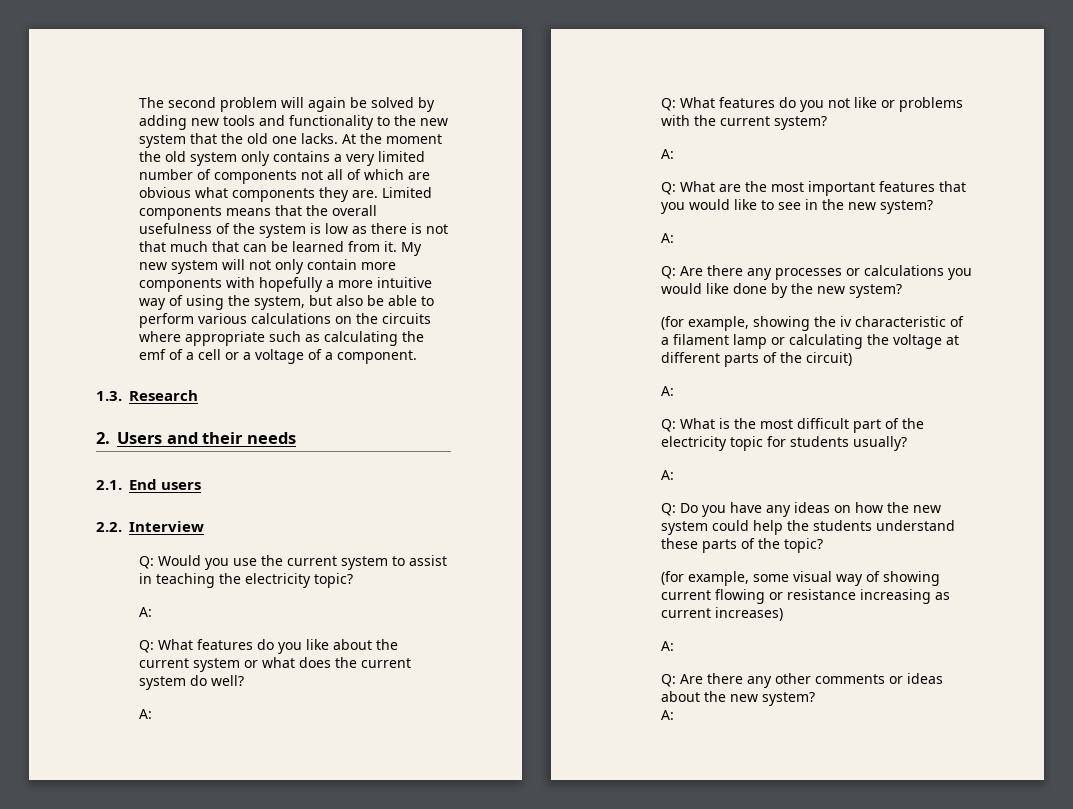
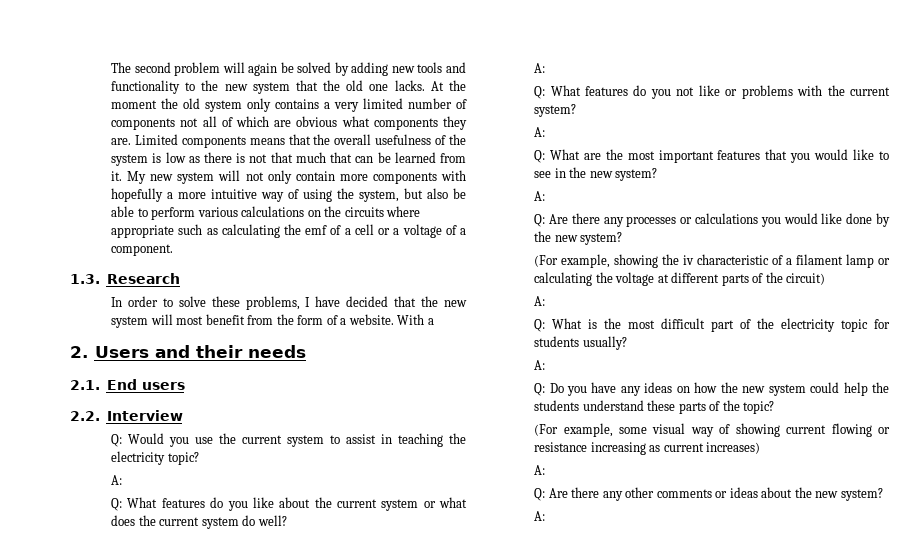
+ In order to solve these problems, I have decided that the new system will most benefit from the form of a website. With a
- (for example, showing the iv characteristic of a filament lamp or calculating the voltage at different parts of the circuit)
+ (For example, showing the iv characteristic of a filament lamp or calculating the voltage at different parts of the circuit)
- (for example, some visual way of showing current flowing or resistance increasing as current increases)
+ (For example, some visual way of showing current flowing or resistance increasing as current increases)

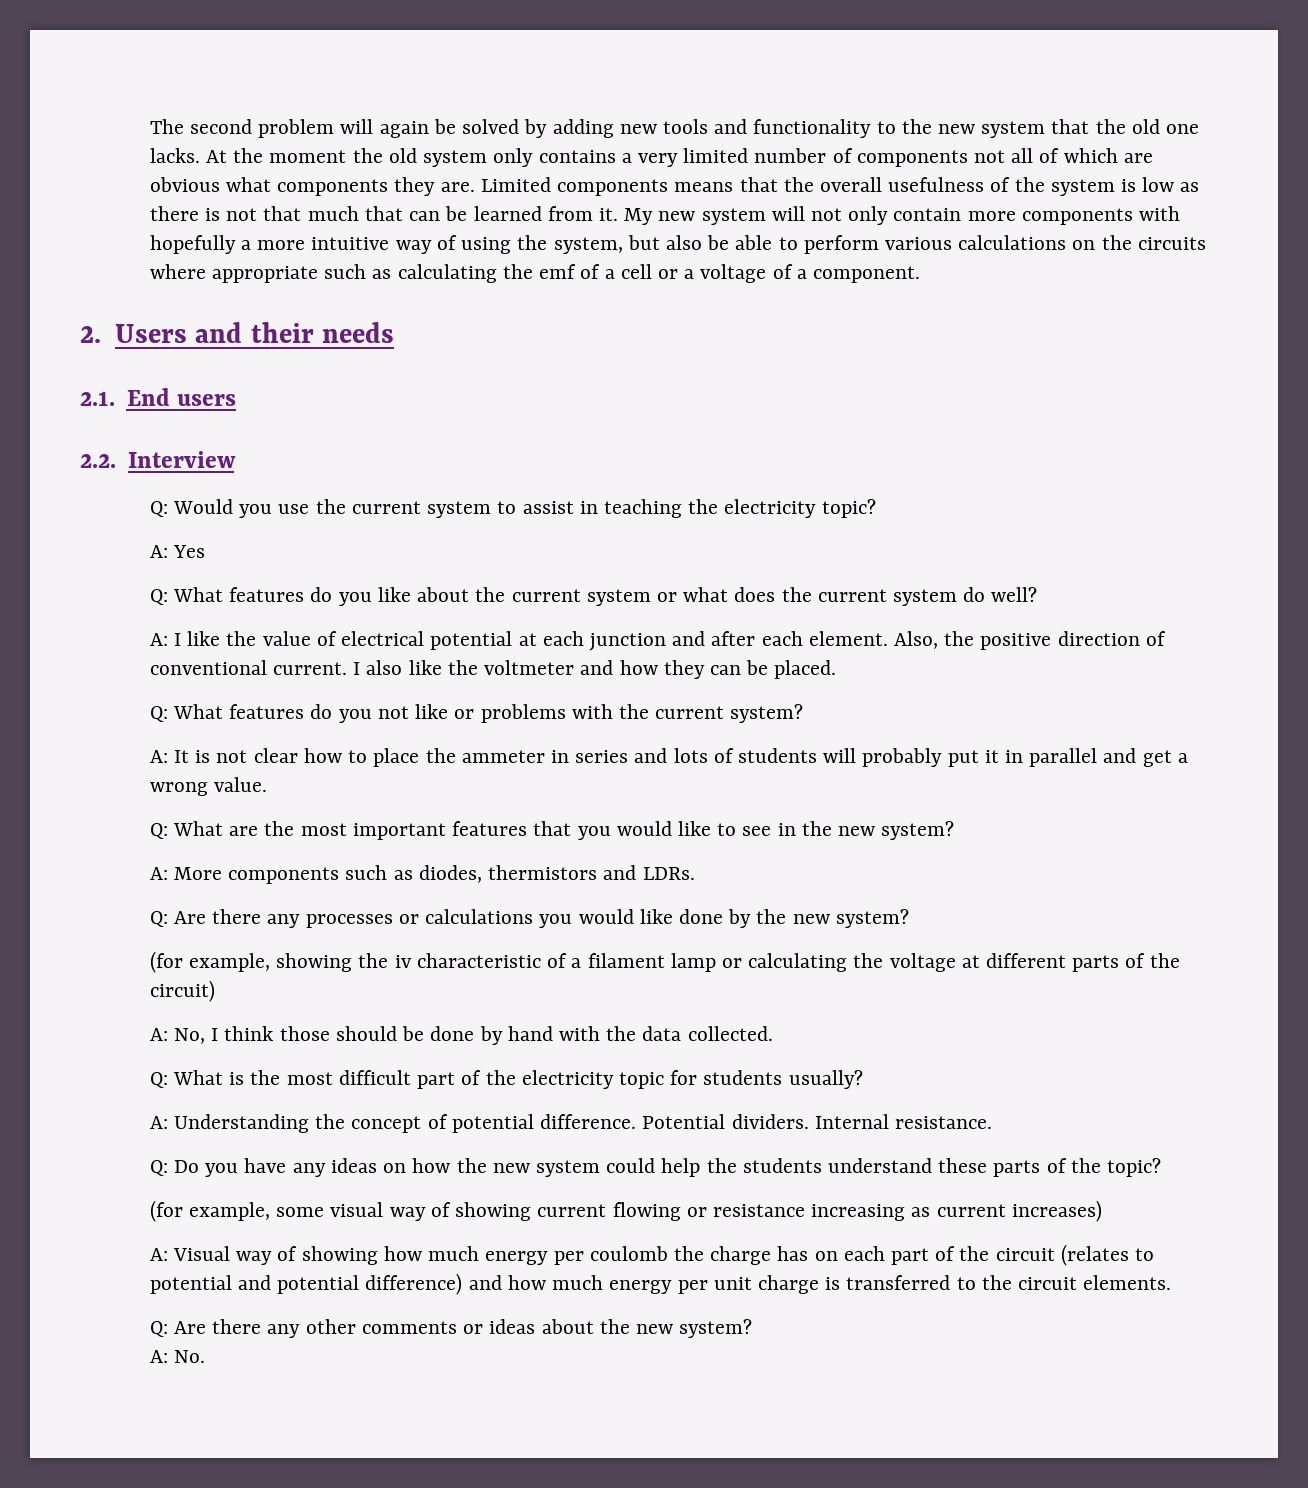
- 1.3. Research
- In order to solve these problems, I have decided that the new system will most benefit from the form of a website. With a
  Q: Would you use the current system to assist in teaching the electricity topic?
- A:
+ A: Yes
  Q: What features do you like about the current system or what does the current system do well?
- A:
+ A: I like the value of electrical potential at each junction and after each element. Also, the positive direction of conventional current. I also like the voltmeter and how they can be placed.
  Q: What features do you not like or problems with the current system?
- A:
+ A: It is not clear how to place the ammeter in series and lots of students will probably put it in parallel and get a wrong value.
  Q: What are the most important features that you would like to see in the new system?
- A:
+ A: More components such as diodes, thermistors and LDRs.
- (For example, showing the iv characteristic of a filament lamp or calculating the voltage at different parts of the circuit)
- A:
+ (for example, showing the iv characteristic of a filament lamp or calculating the voltage at different parts of the circuit)
+ A: No, I think those should be done by hand with the data collected.
  Q: What is the most difficult part of the electricity topic for students usually?
- A:
+ A: Understanding the concept of potential difference. Potential dividers. Internal resistance.
- (For example, some visual way of showing current flowing or resistance increasing as current increases)
- A:
+ (for example, some visual way of showing current flowing or resistance increasing as current increases)
+ A: Visual way of showing how much energy per coulomb the charge has on each part of the circuit (relates to potential and potential difference) and how much energy per unit charge is transferred to the circuit elements.
  Q: Are there any other comments or ideas about the new system?
- A:
+ A: No.

